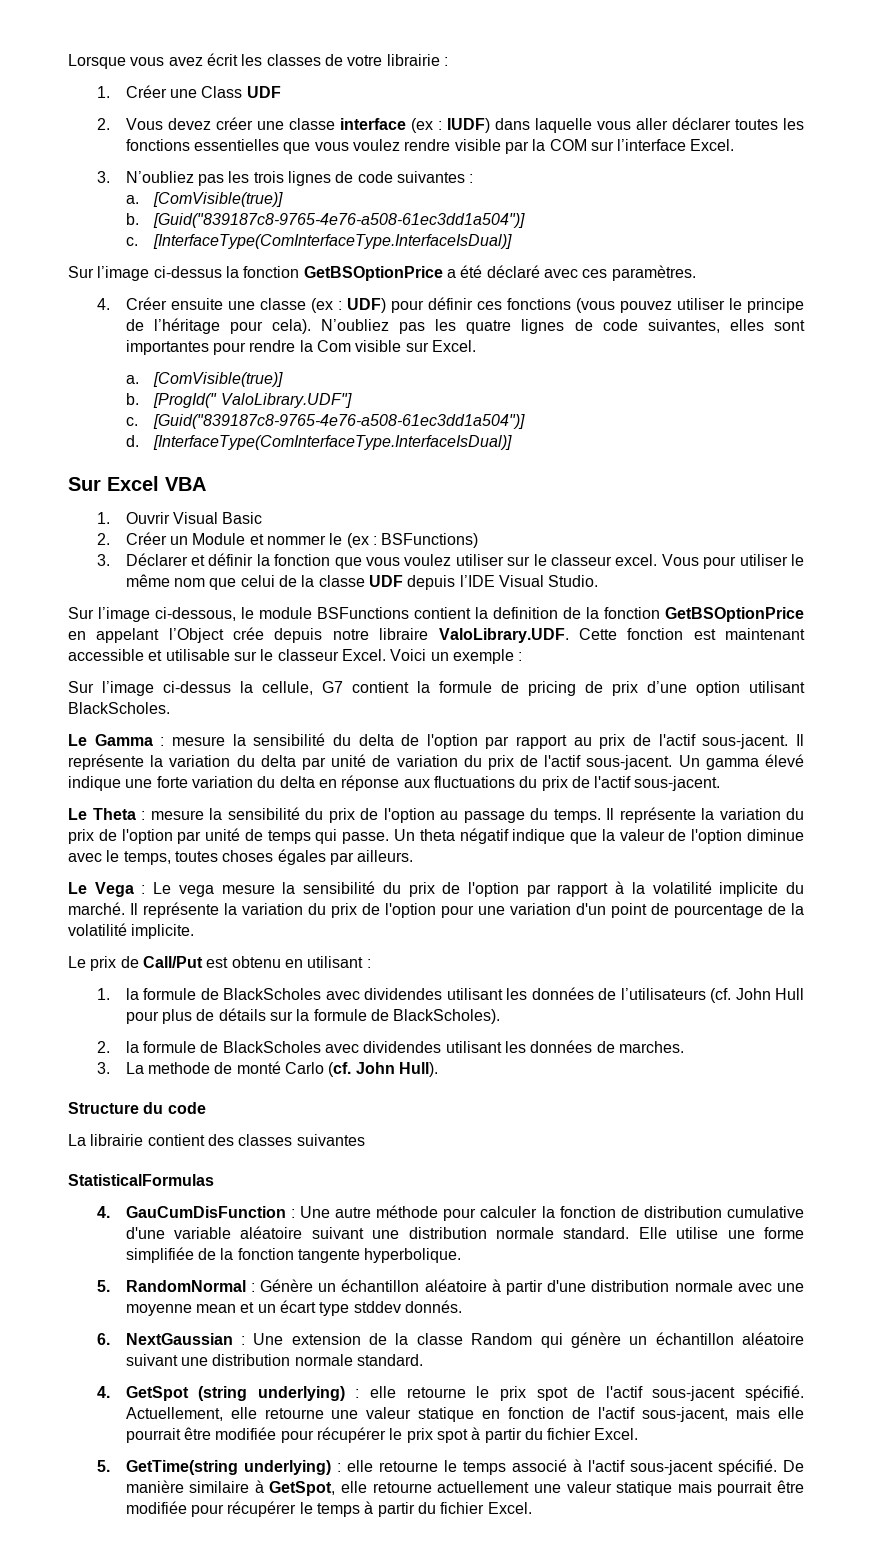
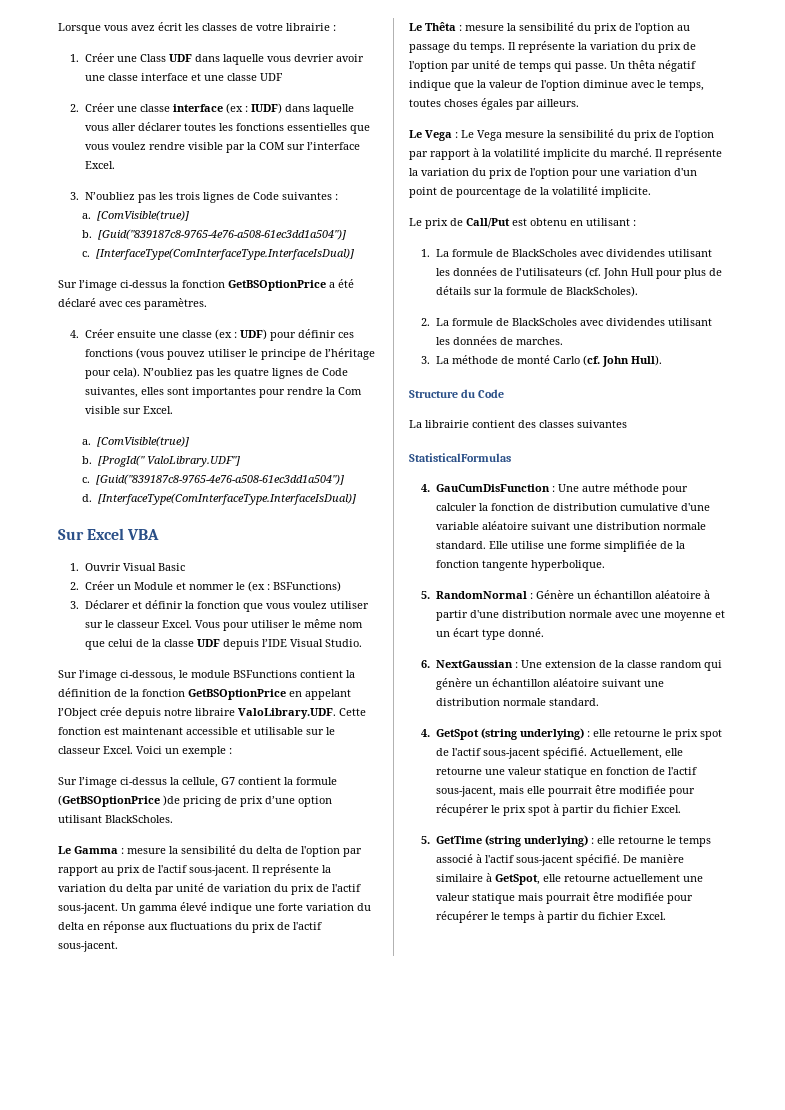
- 1. Créer une Class UDF
- 2. Vous devez créer une classe interface (ex : IUDF) dans laquelle vous aller déclarer toutes les fonctions essentielles que vous voulez rendre visible par la COM sur l’interface Excel.
+ 1. Créer une Class UDF dans laquelle vous devrier avoir une classe interface et une classe UDF
+ 2. Créer une classe interface (ex : IUDF) dans laquelle vous aller déclarer toutes les fonctions essentielles que vous voulez rendre visible par la COM sur l’interface Excel.
- 3. N’oubliez pas les trois lignes de code suivantes :
+ 3. N’oubliez pas les trois lignes de Code suivantes :
- N’oubliez pas les quatre lignes de code suivantes, elles sont importantes pour rendre la Com visible sur Excel.
+ N’oubliez pas les quatre lignes de Code suivantes, elles sont importantes pour rendre la Com visible sur Excel.
- 3. Déclarer et définir la fonction que vous voulez utiliser sur le classeur excel.
+ 3. Déclarer et définir la fonction que vous voulez utiliser sur le classeur Excel.
- Sur l’image ci-dessous, le module BSFunctions contient la definition de la fonction GetBSOptionPrice en appelant l’Object crée depuis notre libraire ValoLibrary.UDF. Cette fonction est maintenant accessible et utilisable sur le classeur Excel.
+ Sur l’image ci-dessous, le module BSFunctions contient la définition de la fonction GetBSOptionPrice en appelant l’Object crée depuis notre libraire ValoLibrary.UDF. Cette fonction est maintenant accessible et utilisable sur le classeur Excel.
- Sur l’image ci-dessus la cellule, G7 contient la formule de pricing de prix d’une option utilisant BlackScholes.
+ Sur l’image ci-dessus la cellule, G7 contient la formule (GetBSOptionPrice )de pricing de prix d’une option utilisant BlackScholes.
- Le Theta : mesure la sensibilité du prix de l'option au passage du temps.
+ Le Thêta : mesure la sensibilité du prix de l'option au passage du temps.
- Un theta négatif indique que la valeur de l'option diminue avec le temps, toutes choses égales par ailleurs.
+ Un thêta négatif indique que la valeur de l'option diminue avec le temps, toutes choses égales par ailleurs.
- Le Vega : Le vega mesure la sensibilité du prix de l'option par rapport à la volatilité implicite du marché.
+ Le Vega : Le Vega mesure la sensibilité du prix de l'option par rapport à la volatilité implicite du marché.
- 1. la formule de BlackScholes avec dividendes utilisant les données de l’utilisateurs (cf. John Hull pour plus de détails sur la formule de BlackScholes).
+ 1. La formule de BlackScholes avec dividendes utilisant les données de l’utilisateurs (cf. John Hull pour plus de détails sur la formule de BlackScholes).
- 2. la formule de BlackScholes avec dividendes utilisant les données de marches.
+ 2. La formule de BlackScholes avec dividendes utilisant les données de marches.
- 3. La methode de monté Carlo (cf. John Hull).
+ 3. La méthode de monté Carlo (cf. John Hull).
- Structure du code
+ Structure du Code
- 5. RandomNormal : Génère un échantillon aléatoire à partir d'une distribution normale avec une moyenne mean et un écart type stddev donnés.
+ 5. RandomNormal : Génère un échantillon aléatoire à partir d'une distribution normale avec une moyenne et un écart type donné.
- 6. NextGaussian : Une extension de la classe Random qui génère un échantillon aléatoire suivant une distribution normale standard.
+ 6. NextGaussian : Une extension de la classe random qui génère un échantillon aléatoire suivant une distribution normale standard.
- 5. GetTime(string underlying) : elle retourne le temps associé à l'actif sous-jacent spécifié.
+ 5. GetTime (string underlying) : elle retourne le temps associé à l'actif sous-jacent spécifié.

